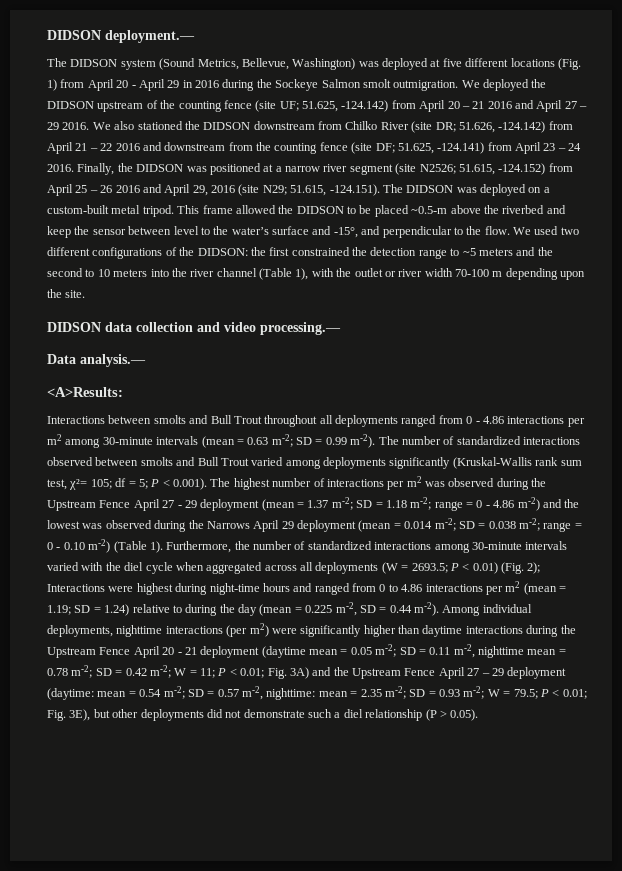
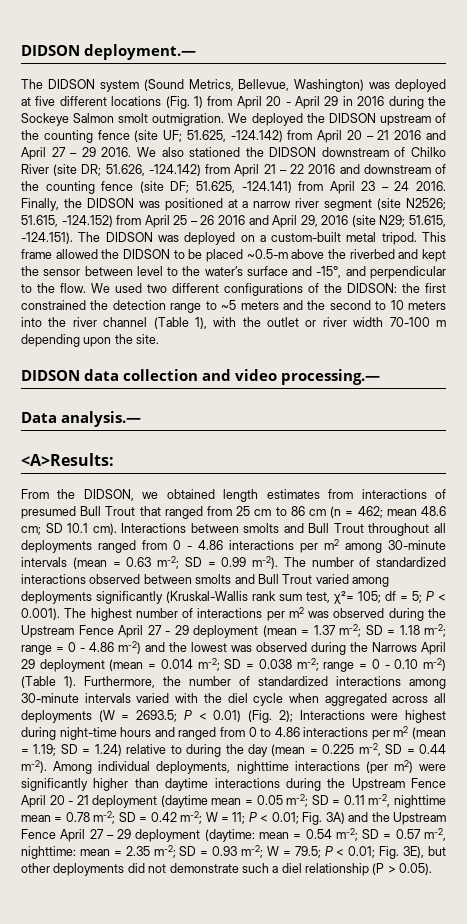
- We also stationed the DIDSON downstream from Chilko River (site DR; 51.626, -124.142) from April 21 – 22 2016 and downstream from the counting fence (site DF; 51.625, -124.141) from April 23 – 24 2016.
+ We also stationed the DIDSON downstream of Chilko River (site DR; 51.626, -124.142) from April 21 – 22 2016 and downstream of the counting fence (site DF; 51.625, -124.141) from April 23 – 24 2016.
- This frame allowed the DIDSON to be placed ~0.5-m above the riverbed and keep the sensor between level to the water’s surface and -15°, and perpendicular to the flow.
+ This frame allowed the DIDSON to be placed ~0.5-m above the riverbed and kept the sensor between level to the water’s surface and -15°, and perpendicular to the flow.
+ From the DIDSON, we obtained length estimates from interactions of presumed Bull Trout that ranged from 25 cm to 86 cm (n = 462; mean 48.6 cm; SD 10.1 cm).

